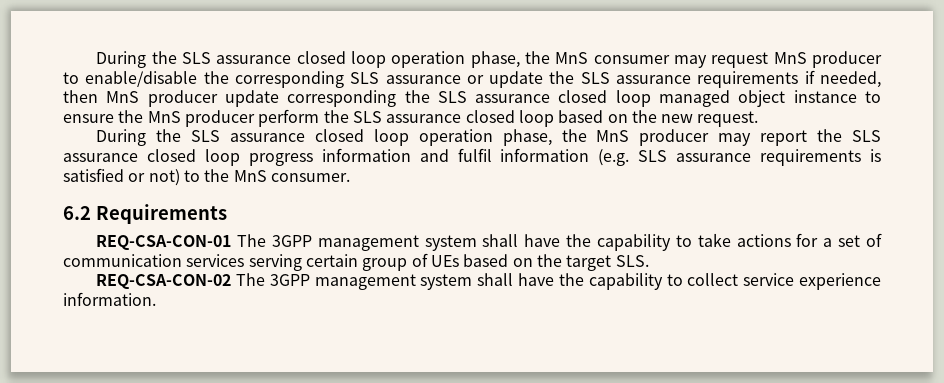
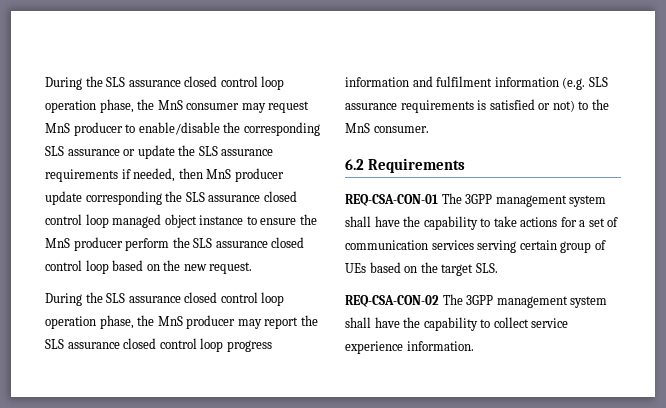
- During the SLS assurance closed loop operation phase, the MnS consumer may request MnS producer to enable/disable the corresponding SLS assurance or update the SLS assurance requirements if needed, then MnS producer update corresponding the SLS assurance closed loop managed object instance to ensure the MnS producer perform the SLS assurance closed loop based on the new request.
+ During the SLS assurance closed control loop operation phase, the MnS consumer may request MnS producer to enable/disable the corresponding SLS assurance or update the SLS assurance requirements if needed, then MnS producer update corresponding the SLS assurance closed control loop managed object instance to ensure the MnS producer perform the SLS assurance closed control loop based on the new request.
- During the SLS assurance closed loop operation phase, the MnS producer may report the SLS assurance closed loop progress information and fulfil information (e.g. SLS assurance requirements is satisfied or not) to the MnS consumer.
+ During the SLS assurance closed control loop operation phase, the MnS producer may report the SLS assurance closed control loop progress information and fulfilment information (e.g. SLS assurance requirements is satisfied or not) to the MnS consumer.

